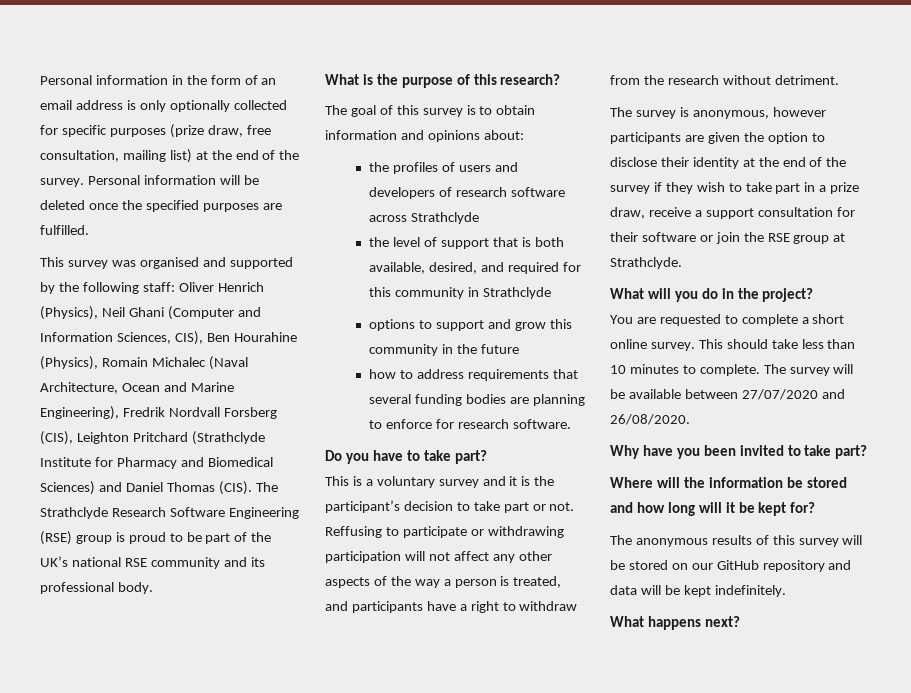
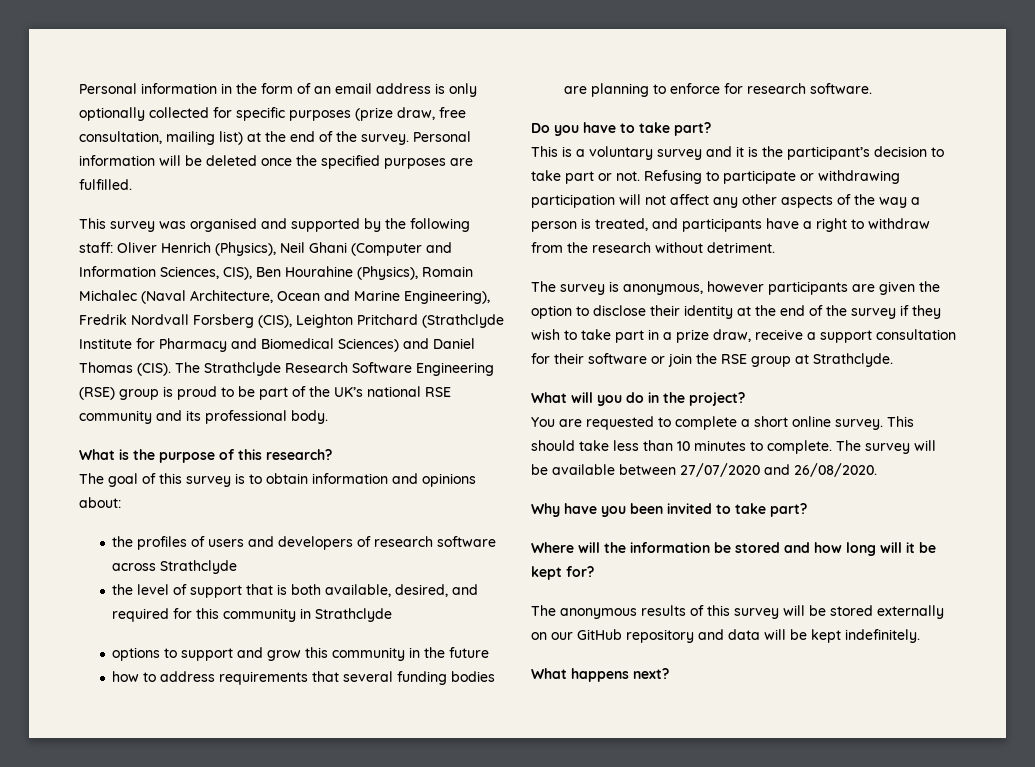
- Reffusing to participate or withdrawing participation will not affect any other aspects of the way a person is treated, and participants have a right to withdraw from the research without detriment.
+ Refusing to participate or withdrawing participation will not affect any other aspects of the way a person is treated, and participants have a right to withdraw from the research without detriment.
- The anonymous results of this survey will be stored on our GitHub repository and data will be kept indefinitely.
+ The anonymous results of this survey will be stored externally on our GitHub repository and data will be kept indefinitely.

